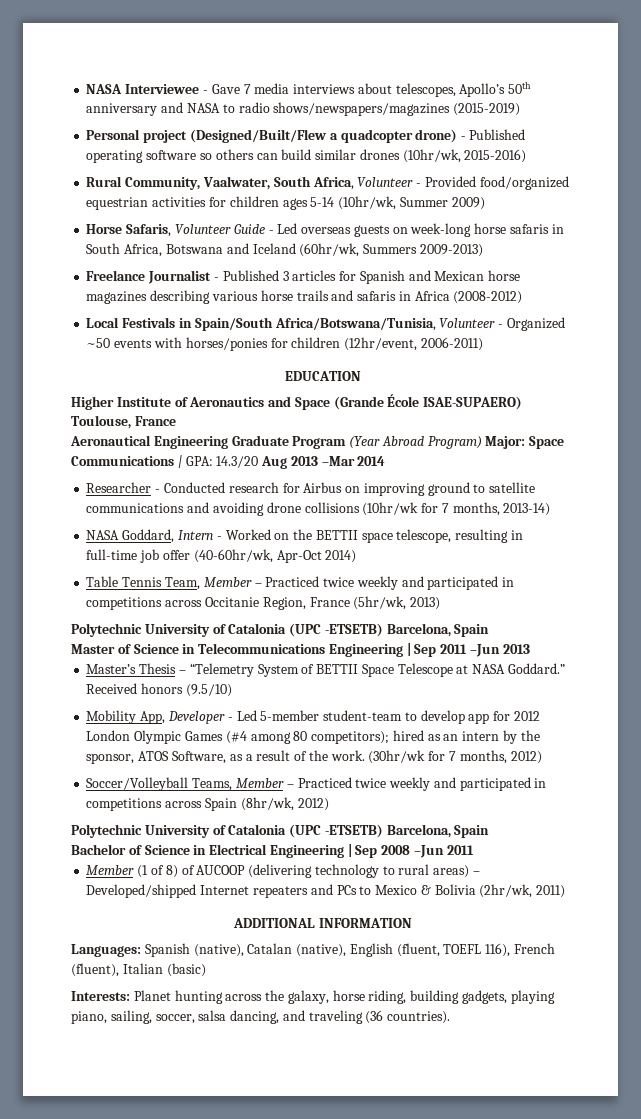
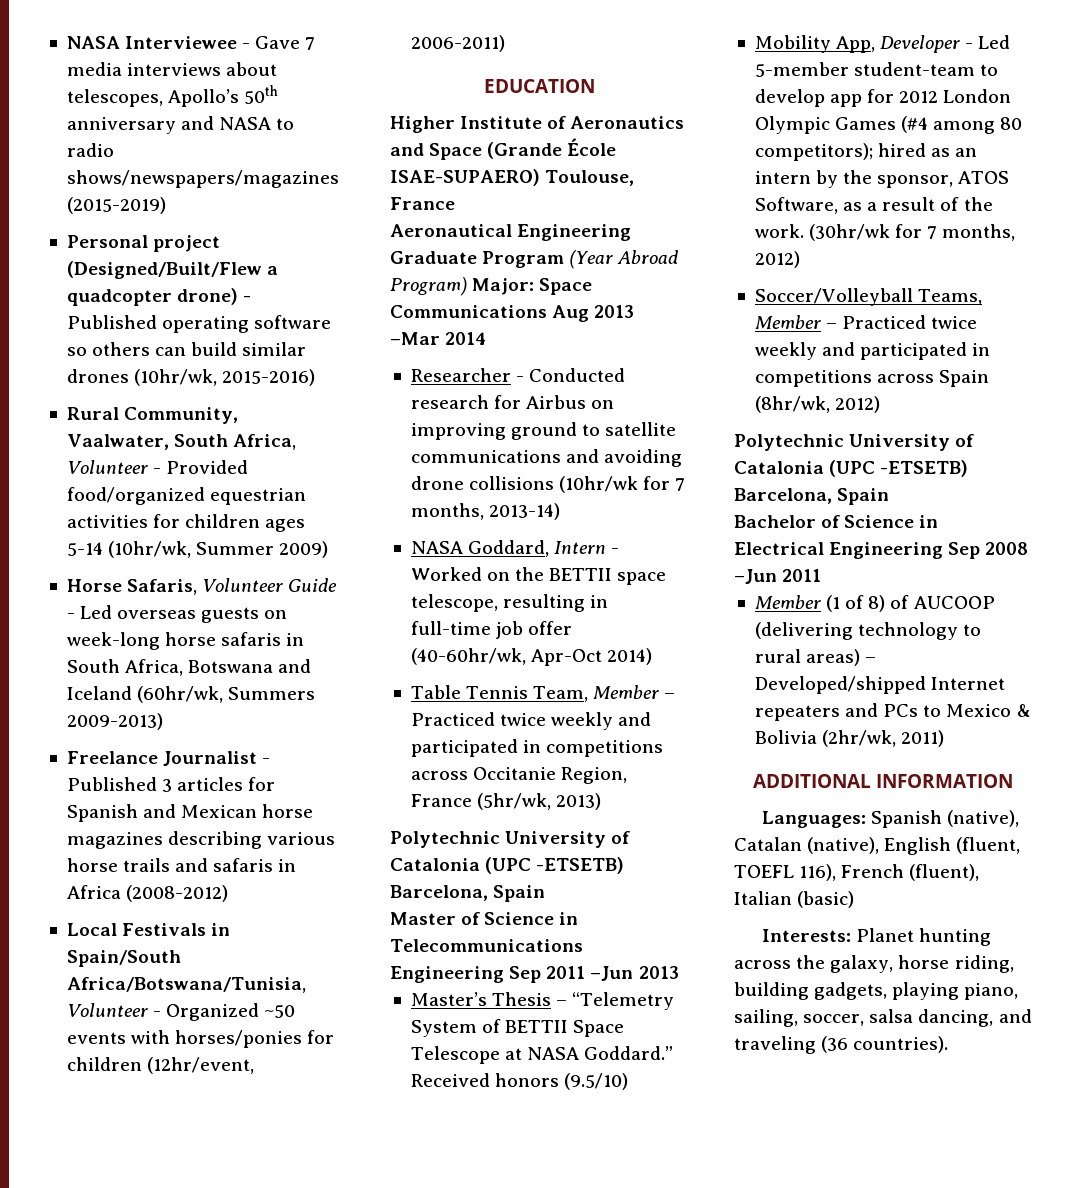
- Aeronautical Engineering Graduate Program (Year Abroad Program) Major: Space Communications | GPA: 14.3/20 Aug 2013 –Mar 2014
+ Aeronautical Engineering Graduate Program (Year Abroad Program) Major: Space Communications Aug 2013 –Mar 2014
- Master of Science in Telecommunications Engineering | Sep 2011 –Jun 2013
+ Master of Science in Telecommunications Engineering Sep 2011 –Jun 2013
- Bachelor of Science in Electrical Engineering | Sep 2008 –Jun 2011
+ Bachelor of Science in Electrical Engineering Sep 2008 –Jun 2011

